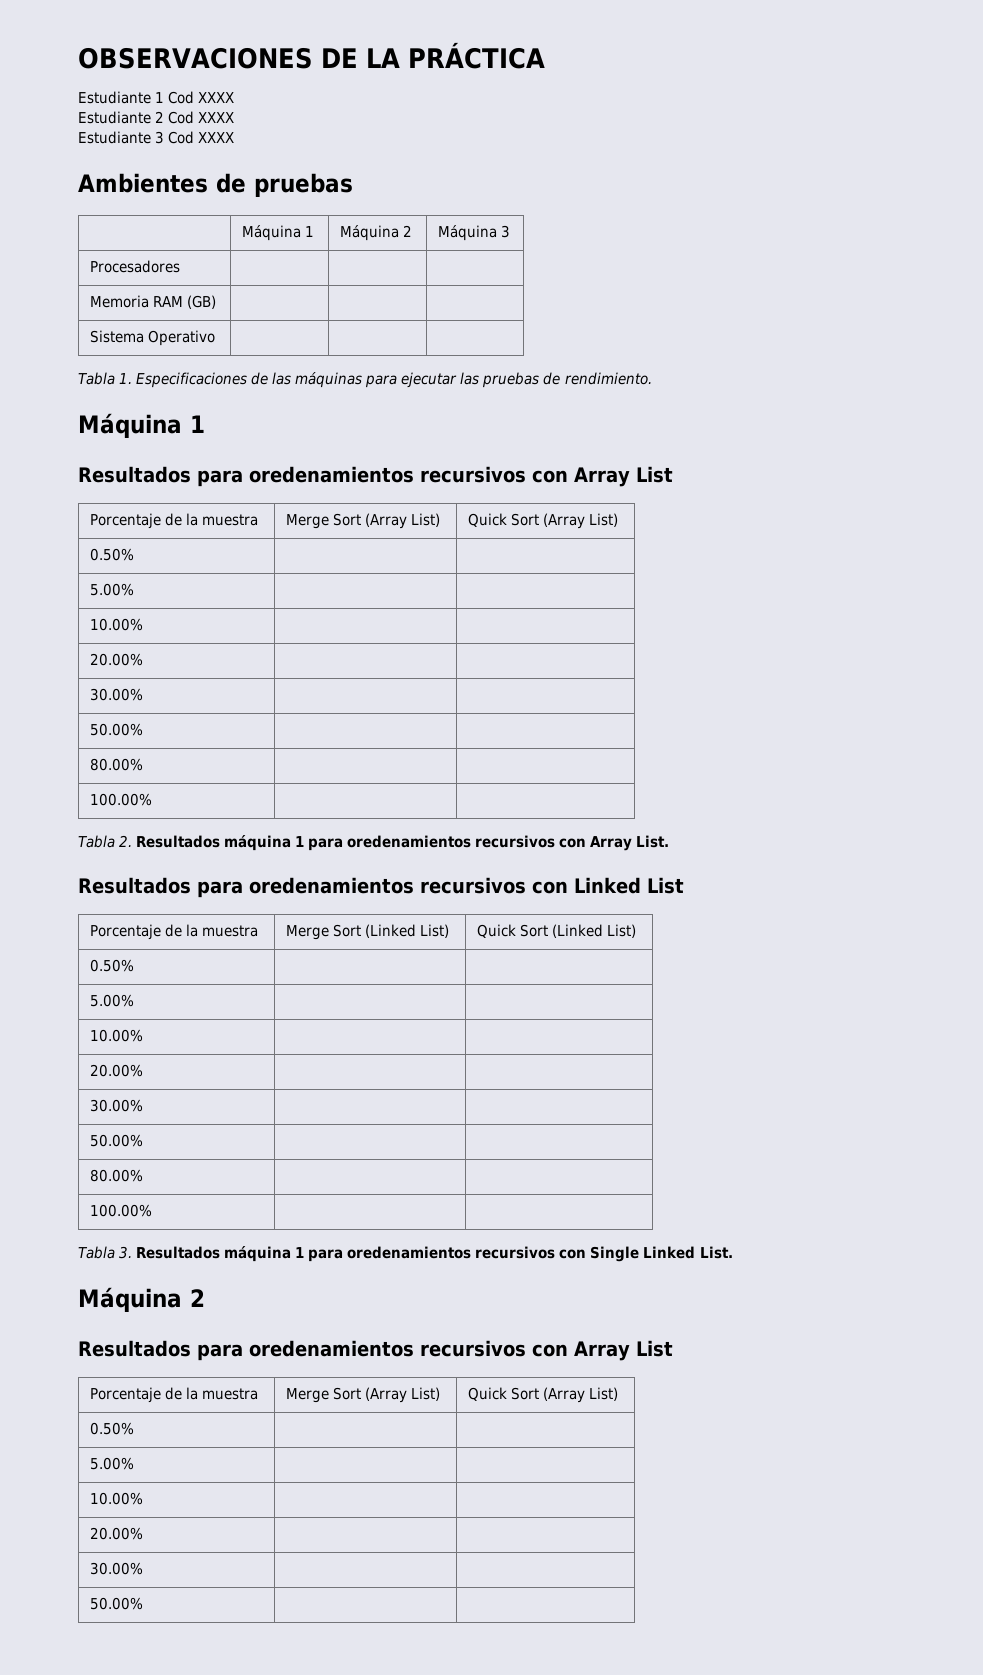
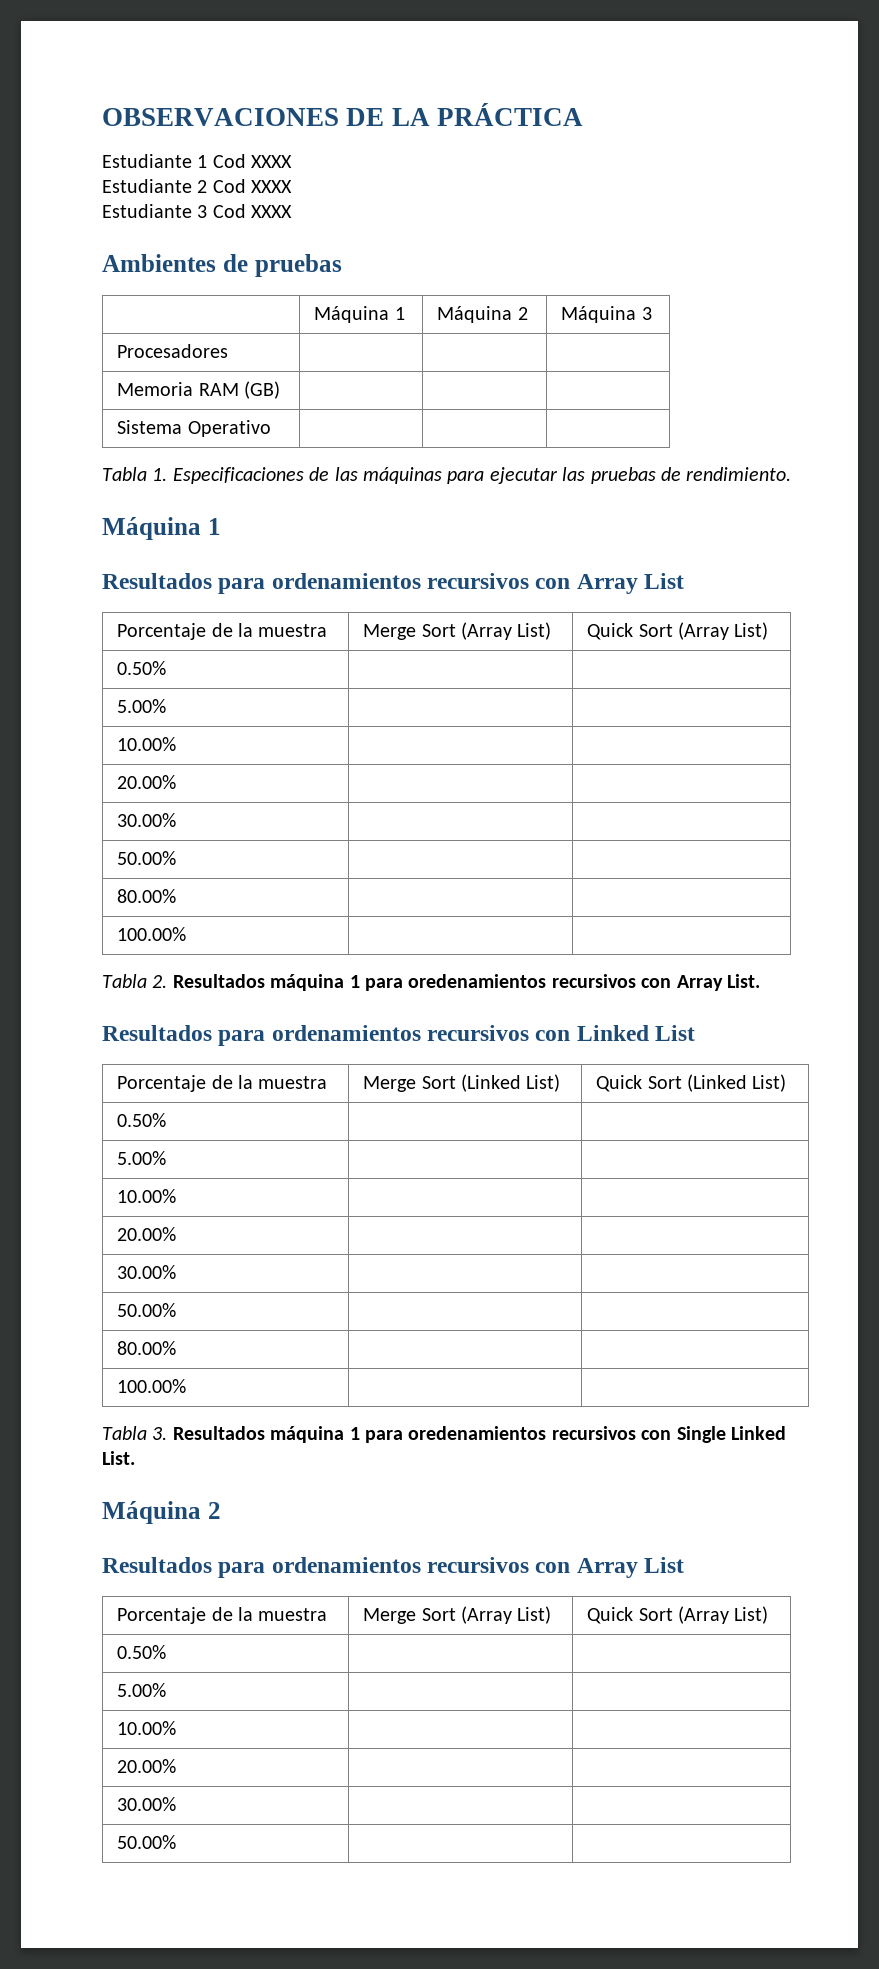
  Tabla 1. Especificaciones de las máquinas para ejecutar las pruebas de rendimiento.
  Máquina 1
- Resultados para oredenamientos recursivos con Array List
+ Resultados para ordenamientos recursivos con Array List
- Resultados para oredenamientos recursivos con Linked List
+ Resultados para ordenamientos recursivos con Linked List
  Tabla 3. Resultados máquina 1 para oredenamientos recursivos con Single Linked List.
  Máquina 2
- Resultados para oredenamientos recursivos con Array List
+ Resultados para ordenamientos recursivos con Array List

